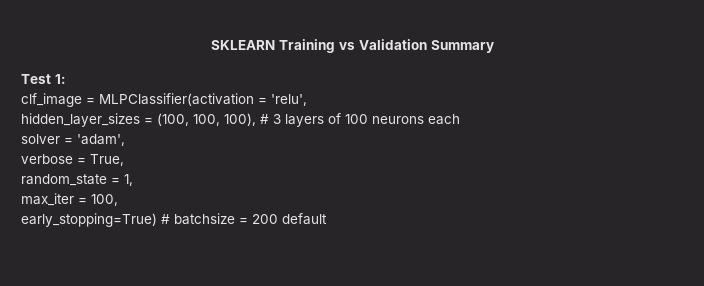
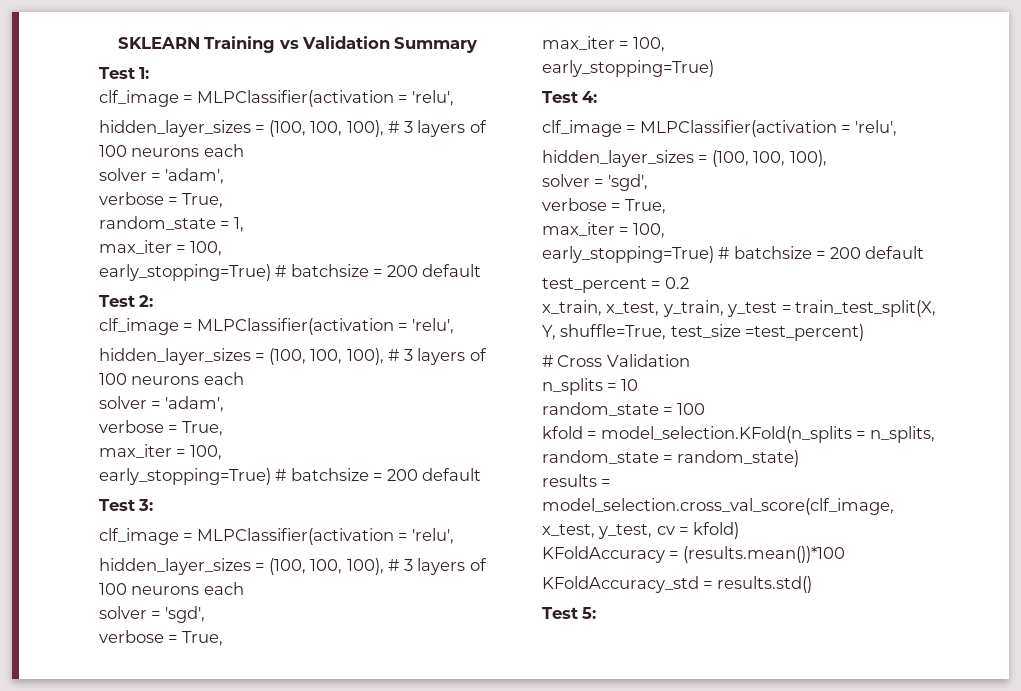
+ Test 2:
+ clf_image = MLPClassifier(activation = 'relu',
+ hidden_layer_sizes = (100, 100, 100), # 3 layers of 100 neurons each
+ solver = 'adam',
+ verbose = True,
+ max_iter = 100,
+ early_stopping=True) # batchsize = 200 default
+ Test 3:
+ clf_image = MLPClassifier(activation = 'relu',
+ hidden_layer_sizes = (100, 100, 100), # 3 layers of 100 neurons each
+ solver = 'sgd',
+ verbose = True,
+ max_iter = 100,
+ early_stopping=True)
+ Test 4:
+ clf_image = MLPClassifier(activation = 'relu',
+ hidden_layer_sizes = (100, 100, 100),
+ solver = 'sgd',
+ verbose = True,
+ max_iter = 100,
+ early_stopping=True) # batchsize = 200 default
+ test_percent = 0.2
+ x_train, x_test, y_train, y_test = train_test_split(X, Y, shuffle=True, test_size =test_percent)
+ # Cross Validation
+ n_splits = 10
+ random_state = 100
+ kfold = model_selection.KFold(n_splits = n_splits, random_state = random_state)
+ results = model_selection.cross_val_score(clf_image, x_test, y_test, cv = kfold)
+ KFoldAccuracy = (results.mean())*100
+ KFoldAccuracy_std = results.std()
+ Test 5:

